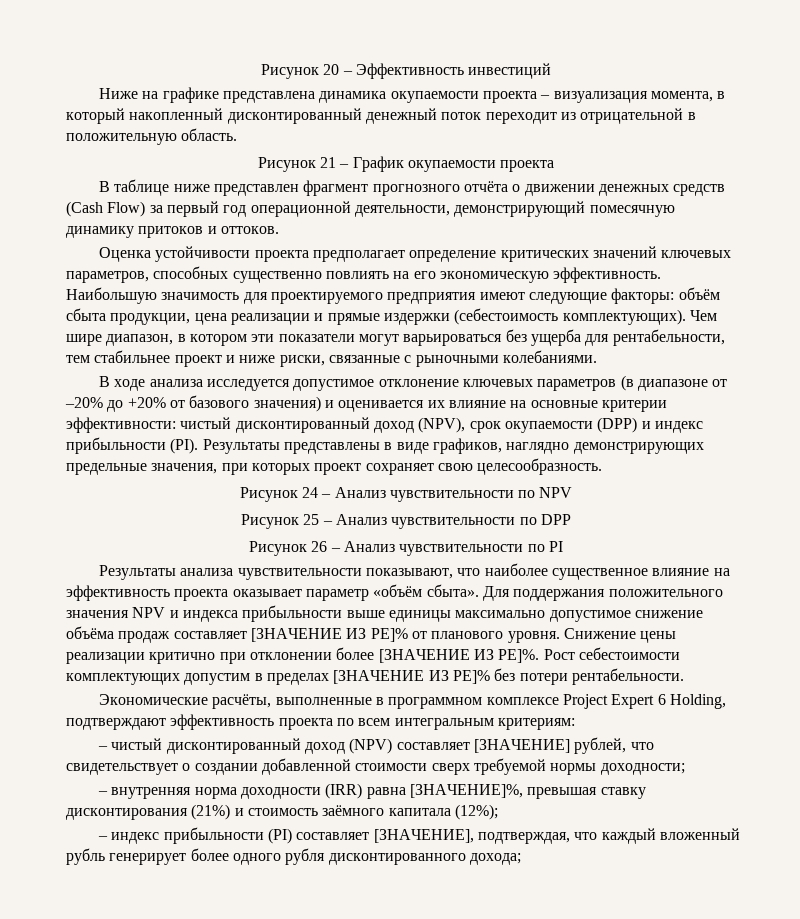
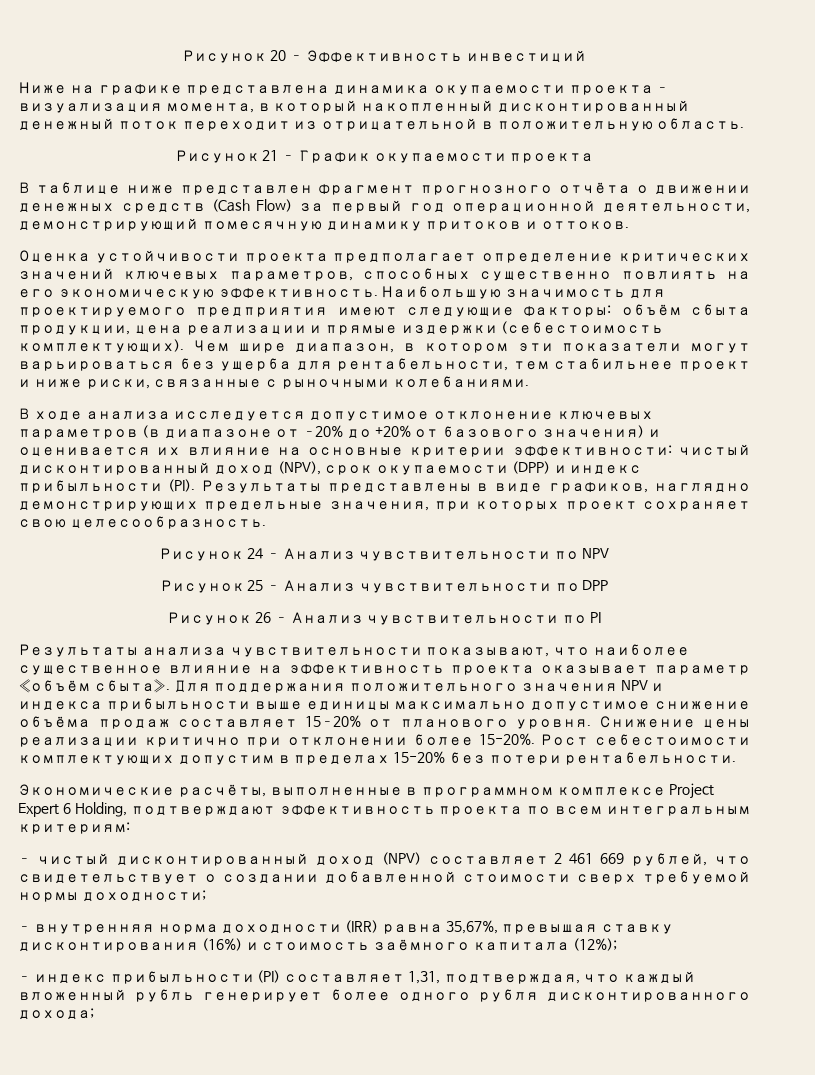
- Для поддержания положительного значения NPV и индекса прибыльности выше единицы максимально допустимое снижение объёма продаж составляет [ЗНАЧЕНИЕ ИЗ PE]% от планового уровня.
+ Для поддержания положительного значения NPV и индекса прибыльности выше единицы максимально допустимое снижение объёма продаж составляет 15–20% от планового уровня.
- Снижение цены реализации критично при отклонении более [ЗНАЧЕНИЕ ИЗ PE]%.
+ Снижение цены реализации критично при отклонении более 15-20%.
- Рост себестоимости комплектующих допустим в пределах [ЗНАЧЕНИЕ ИЗ PE]% без потери рентабельности.
+ Рост себестоимости комплектующих допустим в пределах 15-20% без потери рентабельности.
- – чистый дисконтированный доход (NPV) составляет [ЗНАЧЕНИЕ] рублей, что свидетельствует о создании добавленной стоимости сверх требуемой нормы доходности;
+ – чистый дисконтированный доход (NPV) составляет 2 461 669 рублей, что свидетельствует о создании добавленной стоимости сверх требуемой нормы доходности;
- – внутренняя норма доходности (IRR) равна [ЗНАЧЕНИЕ]%, превышая ставку дисконтирования (21%) и стоимость заёмного капитала (12%);
+ – внутренняя норма доходности (IRR) равна 35,67%, превышая ставку дисконтирования (16%) и стоимость заёмного капитала (12%);
- – индекс прибыльности (PI) составляет [ЗНАЧЕНИЕ], подтверждая, что каждый вложенный рубль генерирует более одного рубля дисконтированного дохода;
+ – индекс прибыльности (PI) составляет 1,31, подтверждая, что каждый вложенный рубль генерирует более одного рубля дисконтированного дохода;

